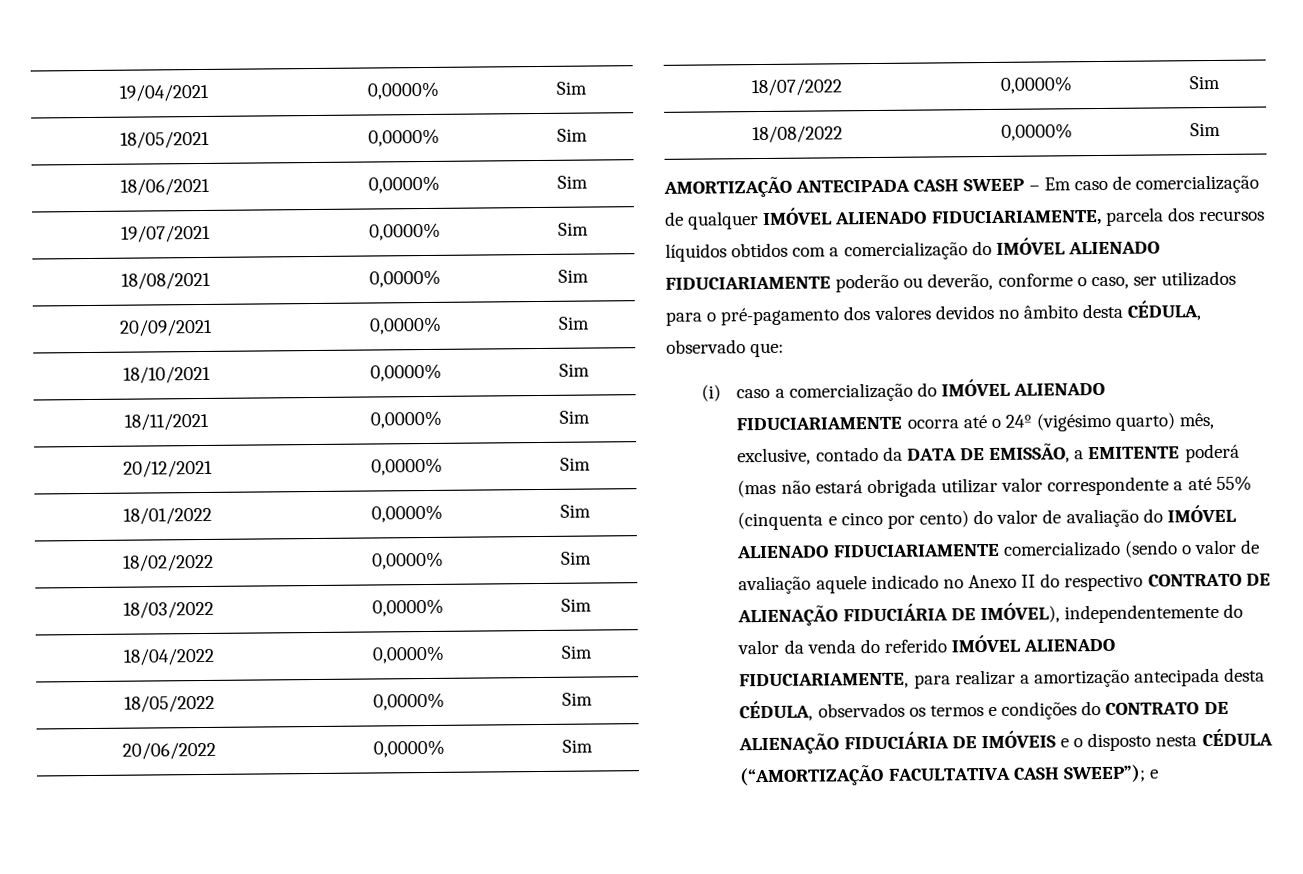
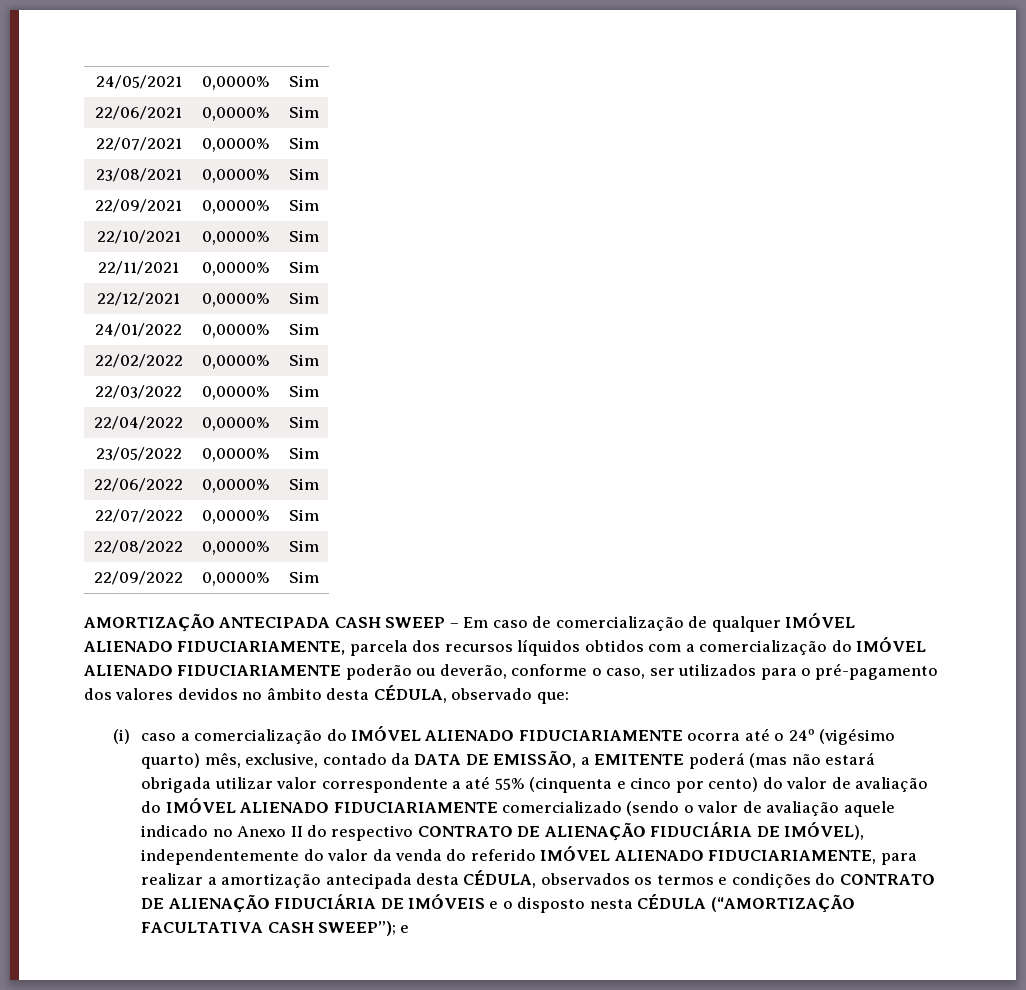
- 19/04/2021 | 0,0000% | Sim
- 18/05/2021 | 0,0000% | Sim
- 18/06/2021 | 0,0000% | Sim
- 19/07/2021 | 0,0000% | Sim
- 18/08/2021 | 0,0000% | Sim
- 20/09/2021 | 0,0000% | Sim
- 18/10/2021 | 0,0000% | Sim
- 18/11/2021 | 0,0000% | Sim
- 20/12/2021 | 0,0000% | Sim
- 18/01/2022 | 0,0000% | Sim
- 18/02/2022 | 0,0000% | Sim
- 18/03/2022 | 0,0000% | Sim
- 18/04/2022 | 0,0000% | Sim
- 18/05/2022 | 0,0000% | Sim
- 20/06/2022 | 0,0000% | Sim
- 18/07/2022 | 0,0000% | Sim
- 18/08/2022 | 0,0000% | Sim
+ 24/05/2021 | 0,0000% | Sim
+ 22/06/2021 | 0,0000% | Sim
+ 22/07/2021 | 0,0000% | Sim
+ 23/08/2021 | 0,0000% | Sim
+ 22/09/2021 | 0,0000% | Sim
+ 22/10/2021 | 0,0000% | Sim
+ 22/11/2021 | 0,0000% | Sim
+ 22/12/2021 | 0,0000% | Sim
+ 24/01/2022 | 0,0000% | Sim
+ 22/02/2022 | 0,0000% | Sim
+ 22/03/2022 | 0,0000% | Sim
+ 22/04/2022 | 0,0000% | Sim
+ 23/05/2022 | 0,0000% | Sim
+ 22/06/2022 | 0,0000% | Sim
+ 22/07/2022 | 0,0000% | Sim
+ 22/08/2022 | 0,0000% | Sim
+ 22/09/2022 | 0,0000% | Sim

